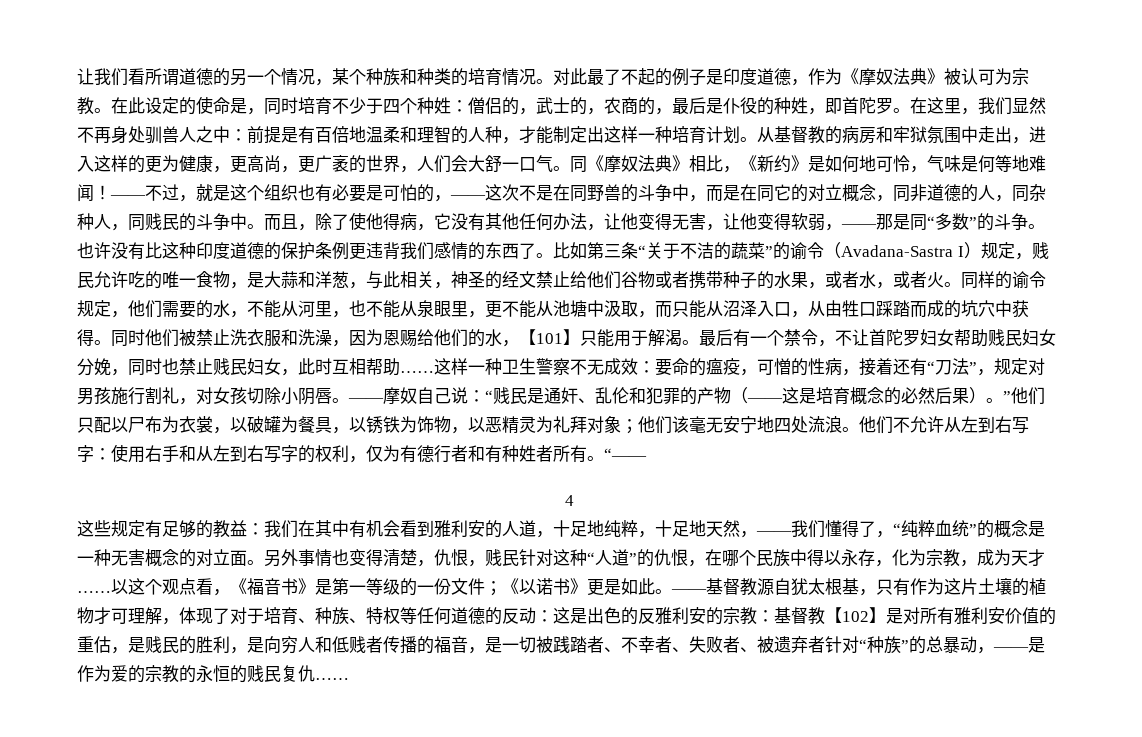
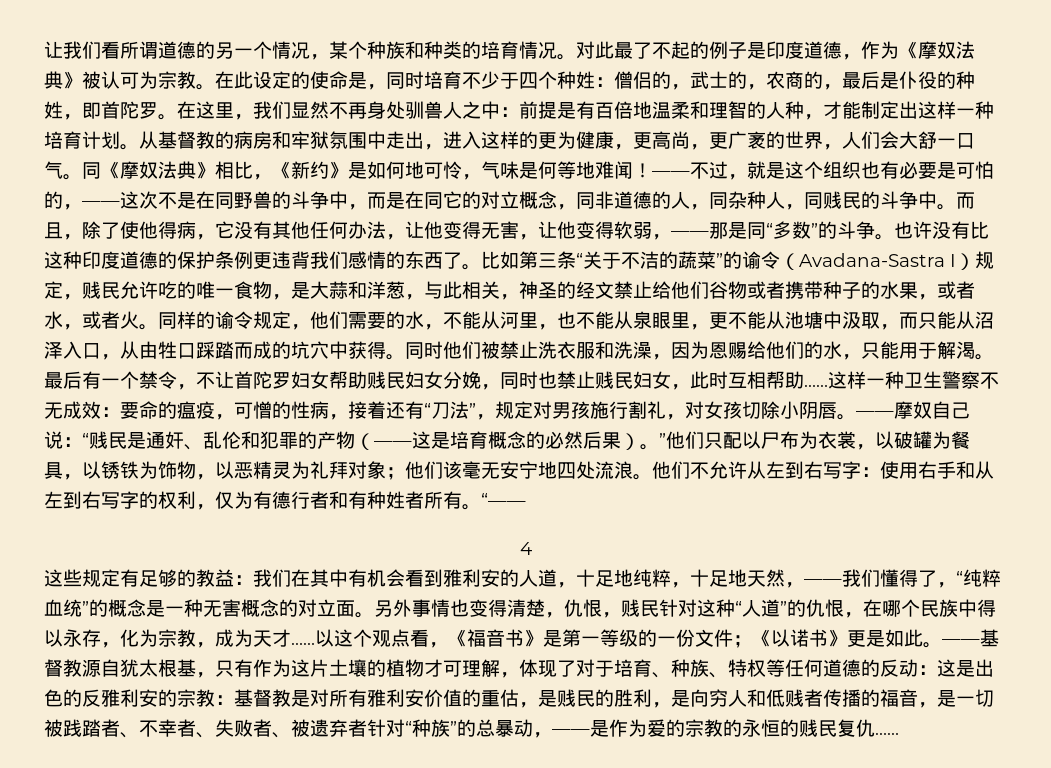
- 同时他们被禁止洗衣服和洗澡，因为恩赐给他们的水，【101】只能用于解渴。
+ 同时他们被禁止洗衣服和洗澡，因为恩赐给他们的水，只能用于解渴。
- 基督教【102】是对所有雅利安价值的重估，是贱民的胜利，是向穷人和低贱者传播的福音，是一切被践踏者、不幸者、失败者、被遗弃者针对“种族”的总暴动，——是作为爱的宗教的永恒的贱民复仇……
+ 基督教是对所有雅利安价值的重估，是贱民的胜利，是向穷人和低贱者传播的福音，是一切被践踏者、不幸者、失败者、被遗弃者针对“种族”的总暴动，——是作为爱的宗教的永恒的贱民复仇……

